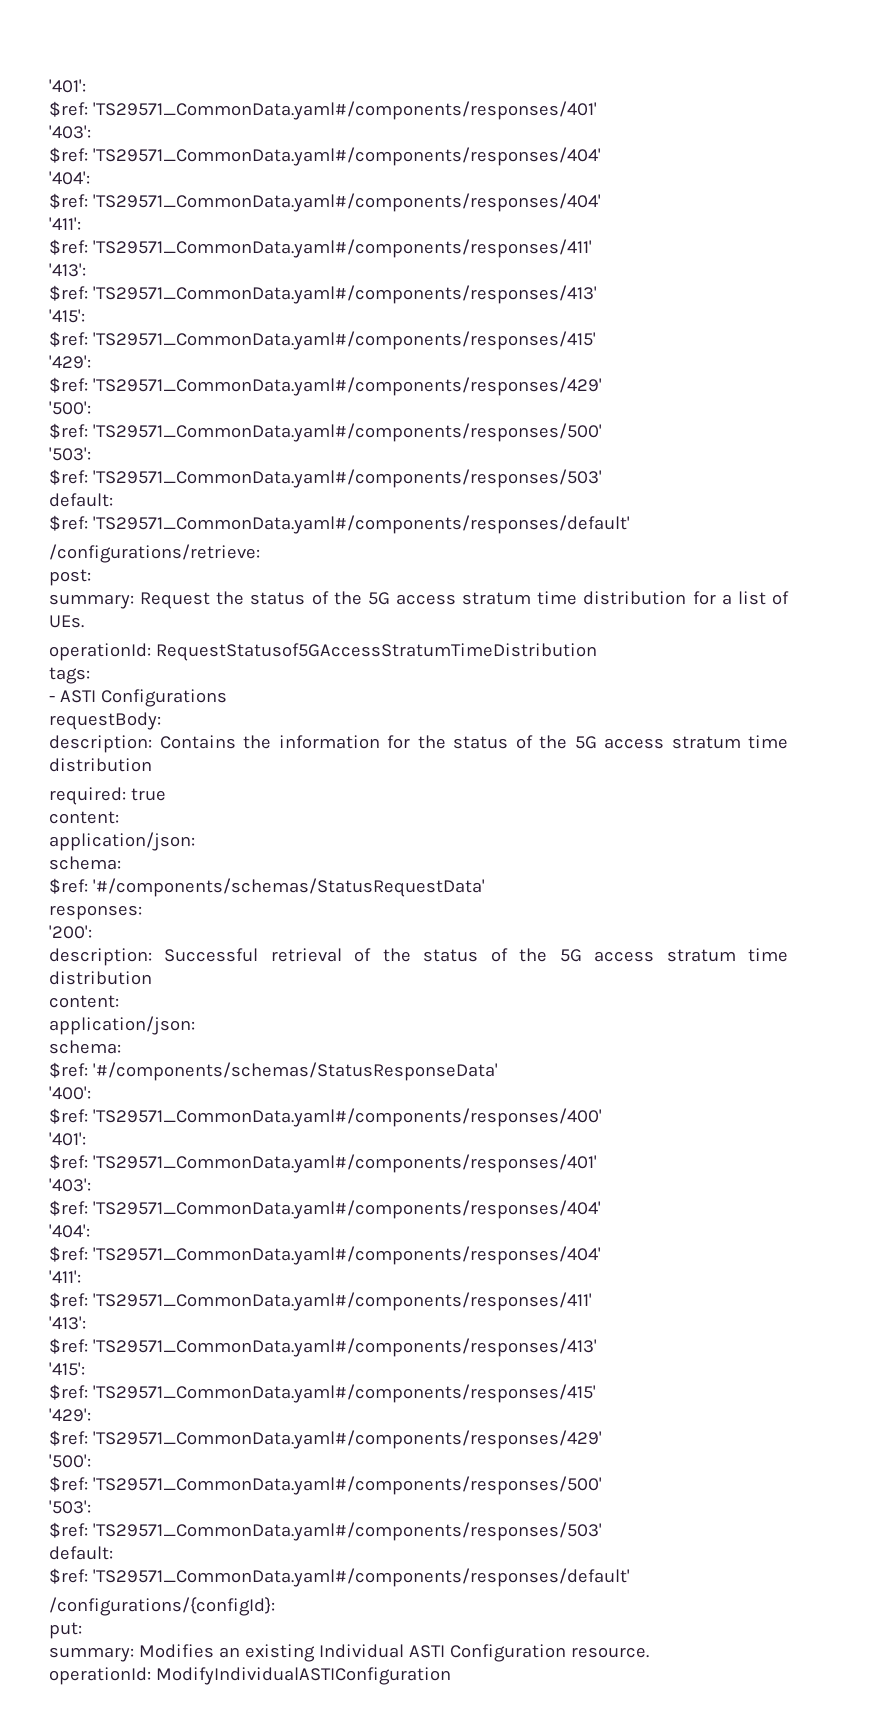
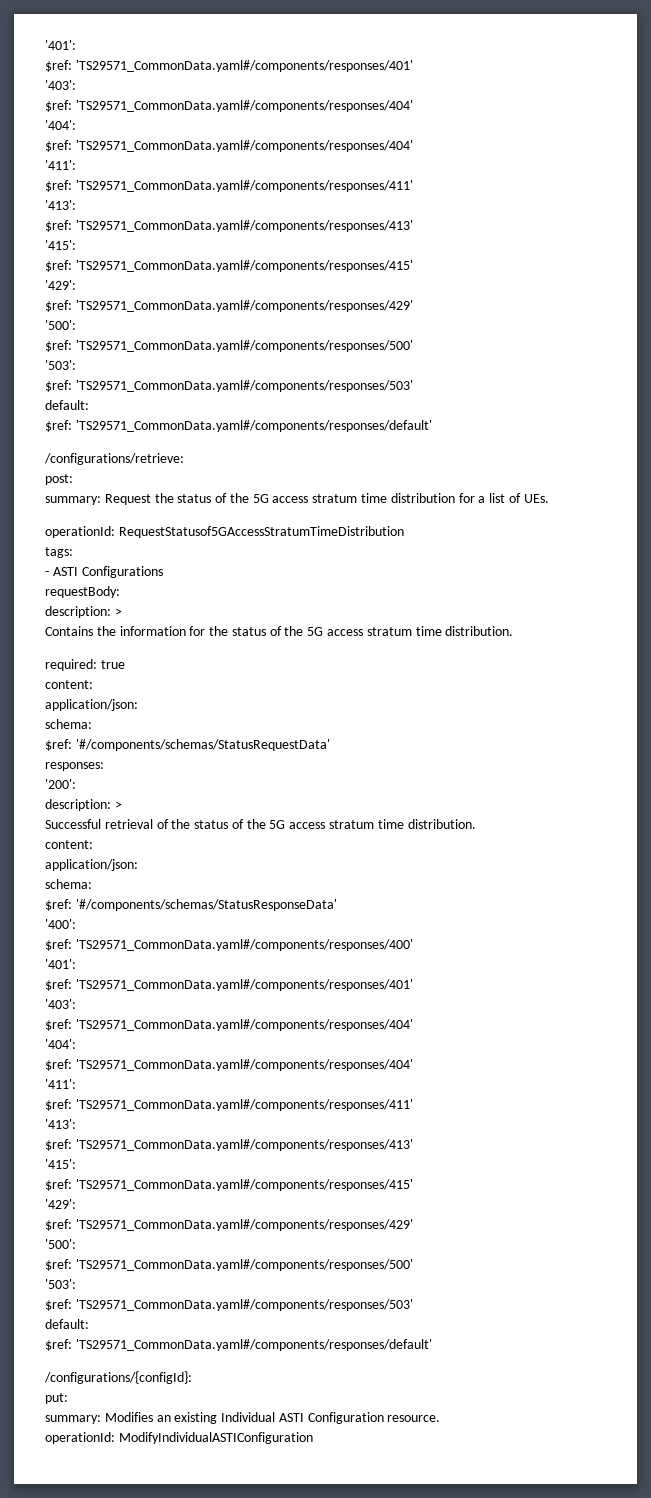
  requestBody:
- description: Contains the information for the status of the 5G access stratum time distribution
+ description: >
+ Contains the information for the status of the 5G access stratum time distribution.
  '200':
- description: Successful retrieval of the status of the 5G access stratum time distribution
+ description: >
+ Successful retrieval of the status of the 5G access stratum time distribution.

